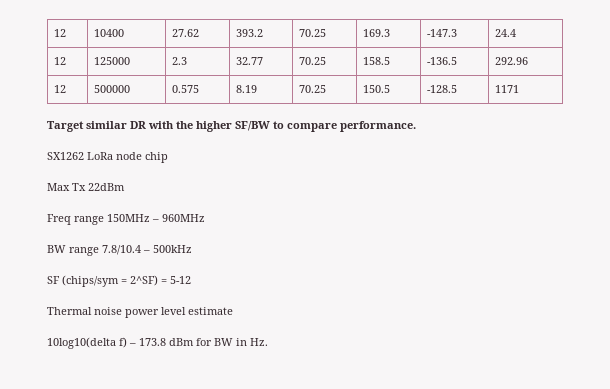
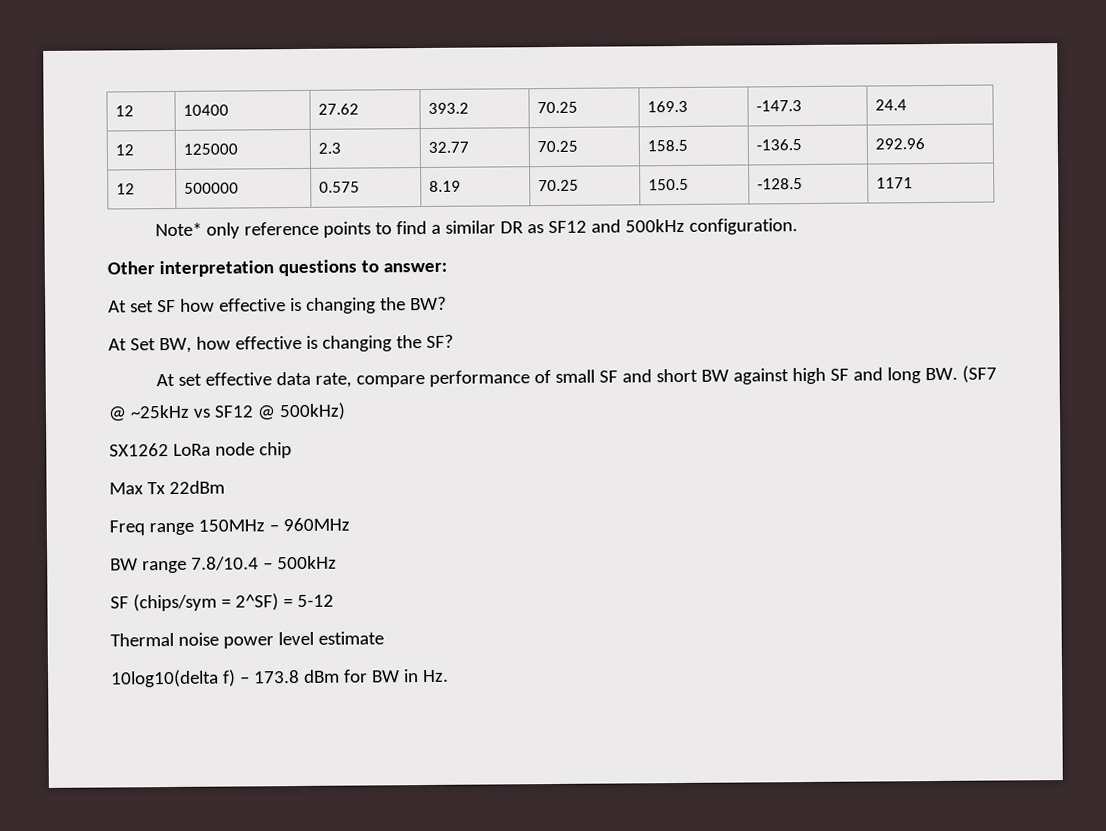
- Target similar DR with the higher SF/BW to compare performance.
+ Note* only reference points to find a similar DR as SF12 and 500kHz configuration.
+ Other interpretation questions to answer:
+ At set SF how effective is changing the BW?
+ At Set BW, how effective is changing the SF?
+ At set effective data rate, compare performance of small SF and short BW against high SF and long BW. (SF7 @ ~25kHz vs SF12 @ 500kHz)

